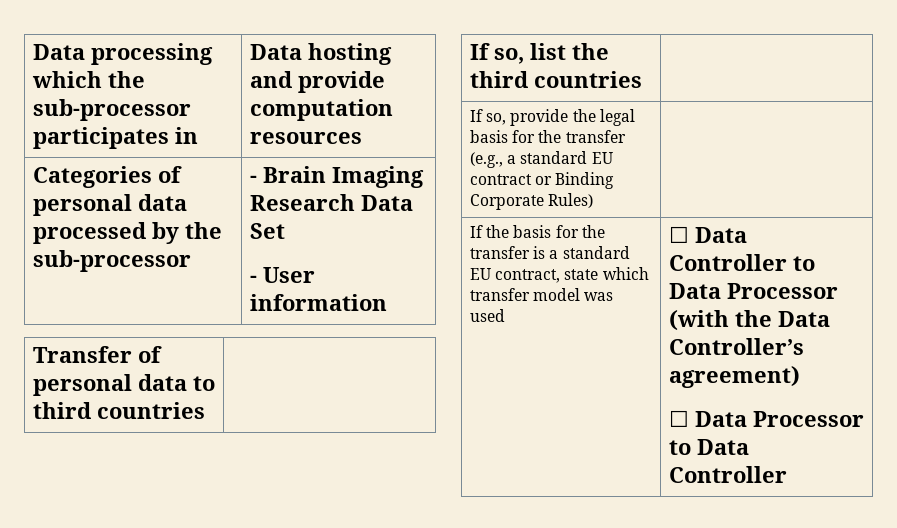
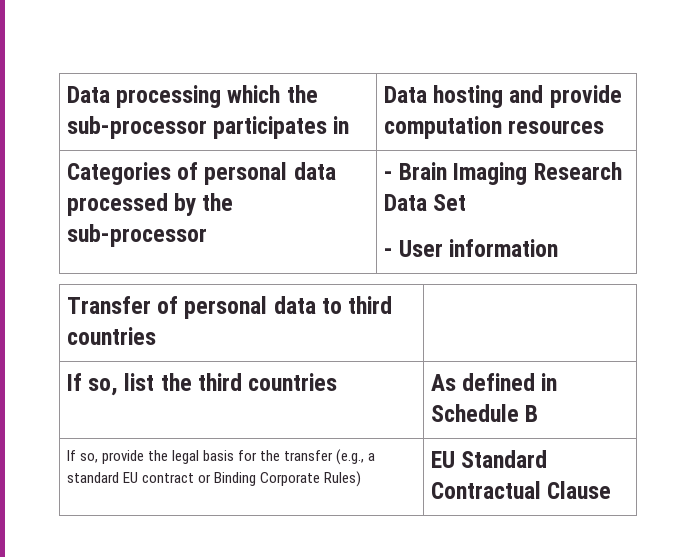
- If so, list the third countries |
+ If so, list the third countries | As defined in Schedule B
- If so, provide the legal basis for the transfer (e.g., a standard EU contract or Binding Corporate Rules) |
- If the basis for the transfer is a standard EU contract, state which transfer model was used | ☐ Data Controller to Data Processor (with the Data Controller’s agreement)
- ☐ Data Processor to Data Controller
+ If so, provide the legal basis for the transfer (e.g., a standard EU contract or Binding Corporate Rules) | EU Standard Contractual Clause

